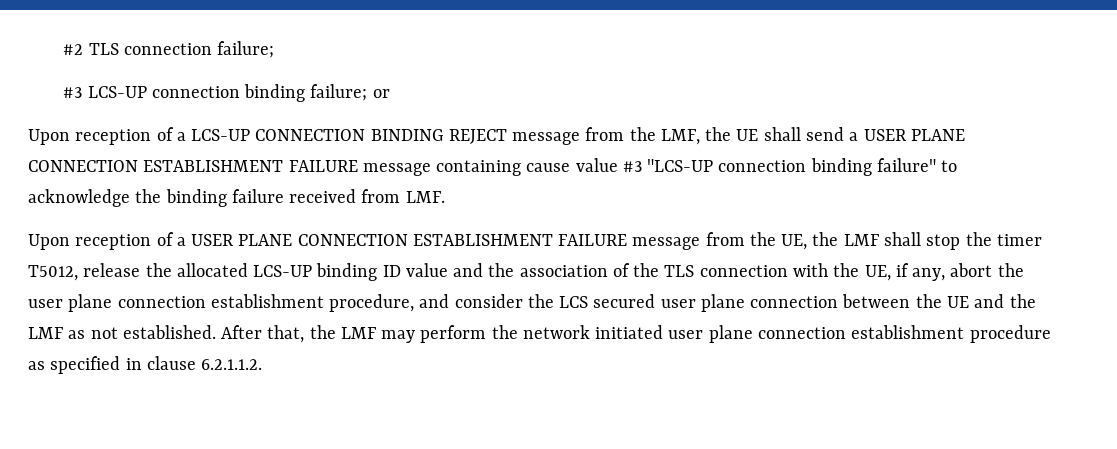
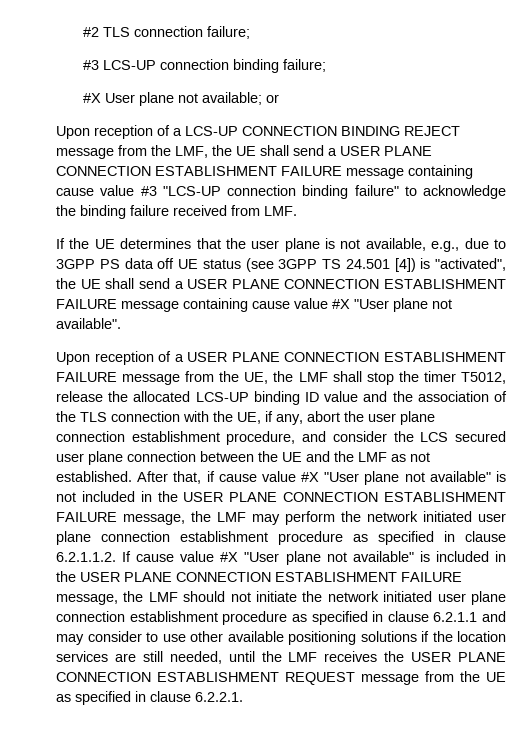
- #3 LCS-UP connection binding failure; or
+ #3 LCS-UP connection binding failure;
+ #X User plane not available; or
+ If the UE determines that the user plane is not available, e.g., due to 3GPP PS data off UE status (see 3GPP TS 24.501 [4]) is "activated", the UE shall send a USER PLANE CONNECTION ESTABLISHMENT FAILURE message containing cause value #X "User plane not available".
- After that, the LMF may perform the network initiated user plane connection establishment procedure as specified in clause 6.2.1.1.2.
+ After that, if cause value #X "User plane not available" is not included in the USER PLANE CONNECTION ESTABLISHMENT FAILURE message, the LMF may perform the network initiated user plane connection establishment procedure as specified in clause 6.2.1.1.2. If cause value #X "User plane not available" is included in the USER PLANE CONNECTION ESTABLISHMENT FAILURE message, the LMF should not initiate the network initiated user plane connection establishment procedure as specified in clause 6.2.1.1 and may consider to use other available positioning solutions if the location services are still needed, until the LMF receives the USER PLANE CONNECTION ESTABLISHMENT REQUEST message from the UE as specified in clause 6.2.2.1.

